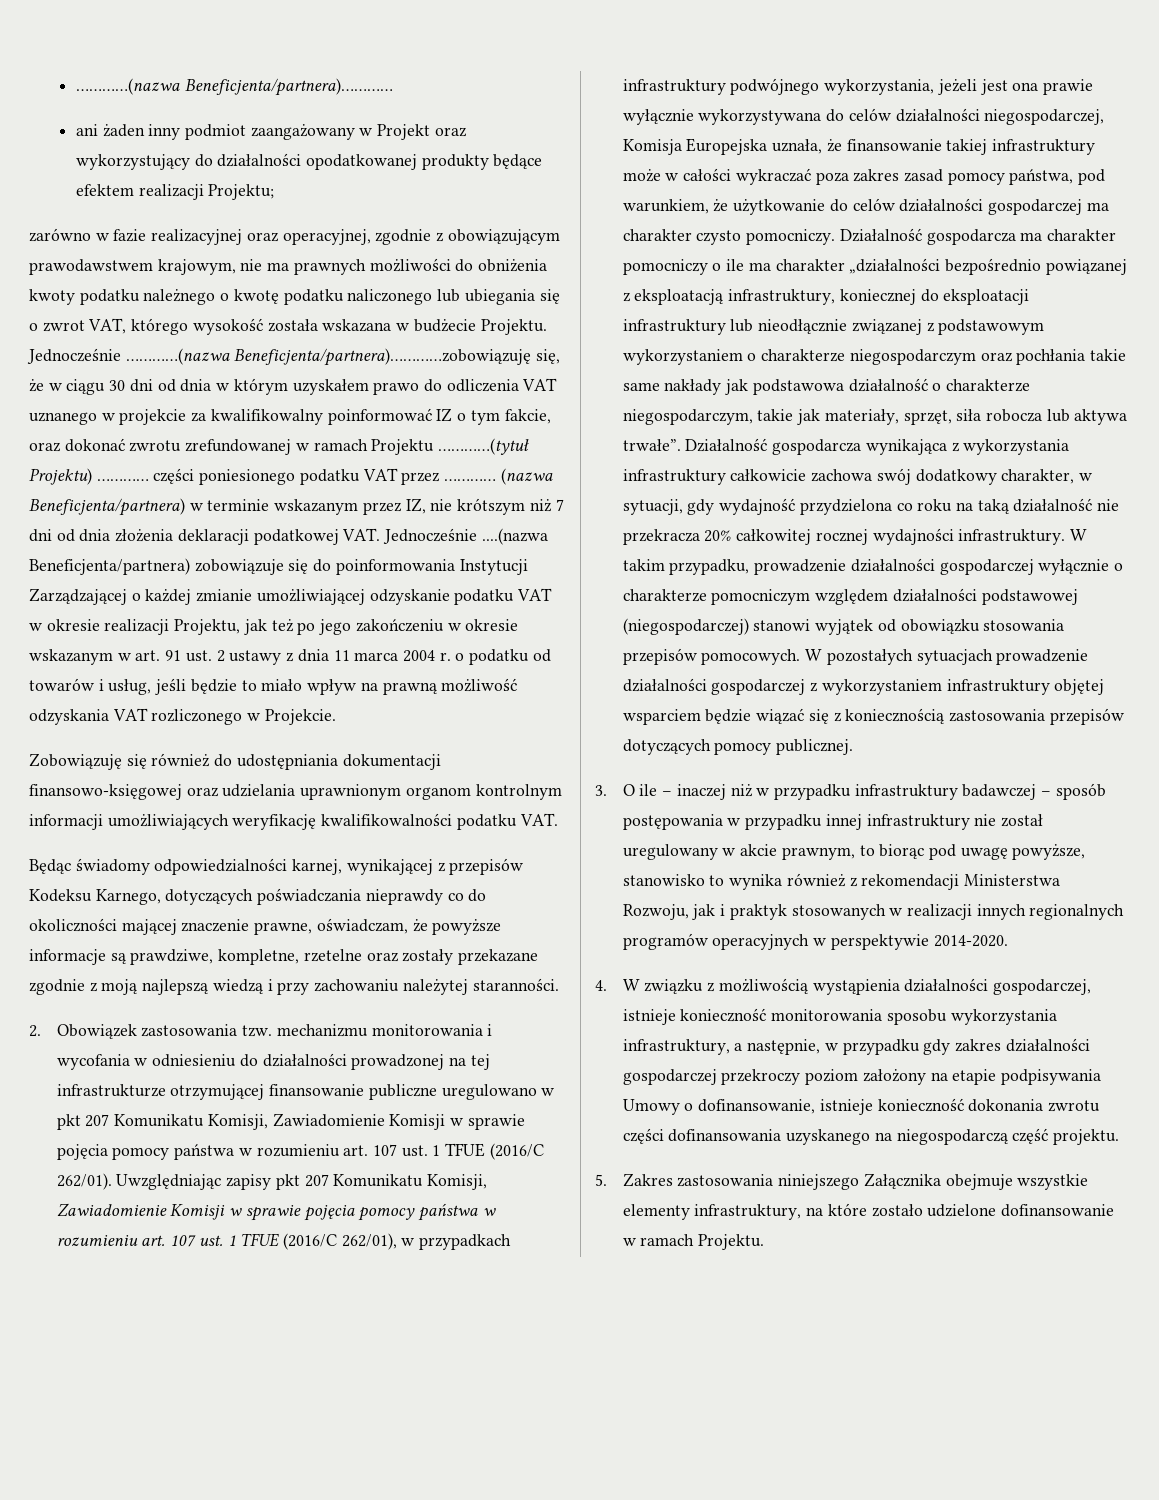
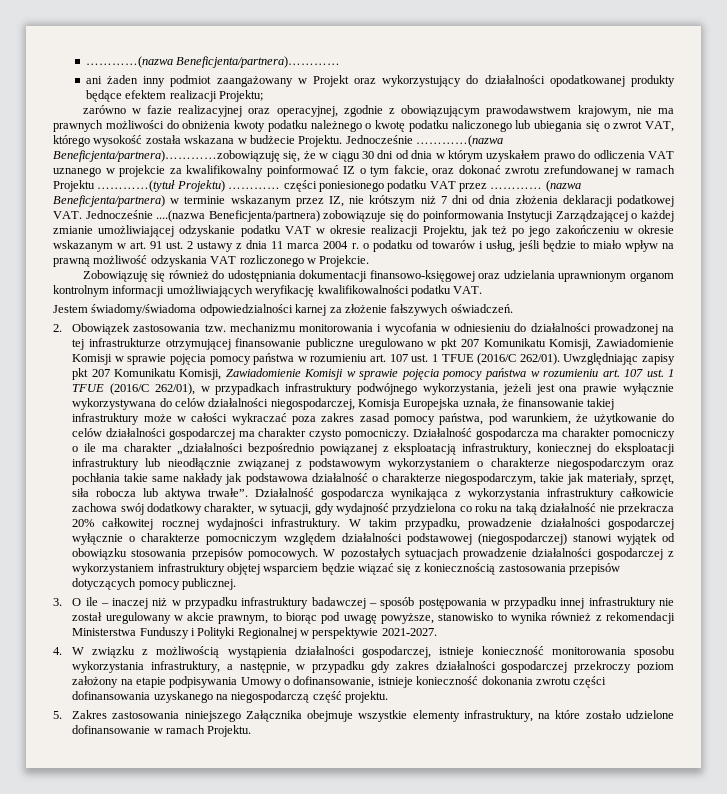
- Będąc świadomy odpowiedzialności karnej, wynikającej z przepisów Kodeksu Karnego, dotyczących poświadczania nieprawdy co do okoliczności mającej znaczenie prawne, oświadczam, że powyższe informacje są prawdziwe, kompletne, rzetelne oraz zostały przekazane zgodnie z moją najlepszą wiedzą i przy zachowaniu należytej staranności.
+ Jestem świadomy/świadoma odpowiedzialności karnej za złożenie fałszywych oświadczeń.
- 3. O ile – inaczej niż w przypadku infrastruktury badawczej – sposób postępowania w przypadku innej infrastruktury nie został uregulowany w akcie prawnym, to biorąc pod uwagę powyższe, stanowisko to wynika również z rekomendacji Ministerstwa Rozwoju, jak i praktyk stosowanych w realizacji innych regionalnych programów operacyjnych w perspektywie 2014-2020.
+ 3. O ile – inaczej niż w przypadku infrastruktury badawczej – sposób postępowania w przypadku innej infrastruktury nie został uregulowany w akcie prawnym, to biorąc pod uwagę powyższe, stanowisko to wynika również z rekomendacji Ministerstwa Funduszy i Polityki Regionalnej w perspektywie 2021-2027.

